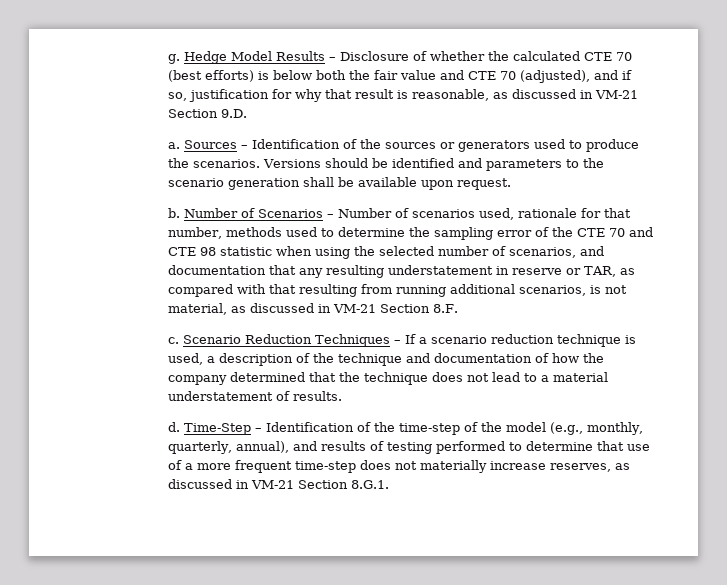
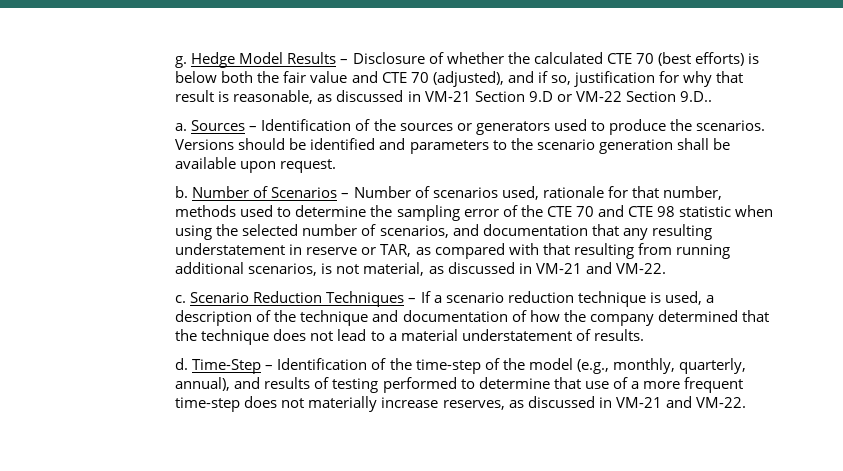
- Hedge Model Results – Disclosure of whether the calculated CTE 70 (best efforts) is below both the fair value and CTE 70 (adjusted), and if so, justification for why that result is reasonable, as discussed in VM-21 Section 9.D.
+ Hedge Model Results – Disclosure of whether the calculated CTE 70 (best efforts) is below both the fair value and CTE 70 (adjusted), and if so, justification for why that result is reasonable, as discussed in VM-21 Section 9.D or VM-22 Section 9.D..
- Number of Scenarios – Number of scenarios used, rationale for that number, methods used to determine the sampling error of the CTE 70 and CTE 98 statistic when using the selected number of scenarios, and documentation that any resulting understatement in reserve or TAR, as compared with that resulting from running additional scenarios, is not material, as discussed in VM-21 Section 8.F.
+ Number of Scenarios – Number of scenarios used, rationale for that number, methods used to determine the sampling error of the CTE 70 and CTE 98 statistic when using the selected number of scenarios, and documentation that any resulting understatement in reserve or TAR, as compared with that resulting from running additional scenarios, is not material, as discussed in VM-21 and VM-22.
- Time-Step – Identification of the time-step of the model (e.g., monthly, quarterly, annual), and results of testing performed to determine that use of a more frequent time-step does not materially increase reserves, as discussed in VM-21 Section 8.G.1.
+ Time-Step – Identification of the time-step of the model (e.g., monthly, quarterly, annual), and results of testing performed to determine that use of a more frequent time-step does not materially increase reserves, as discussed in VM-21 and VM-22.

